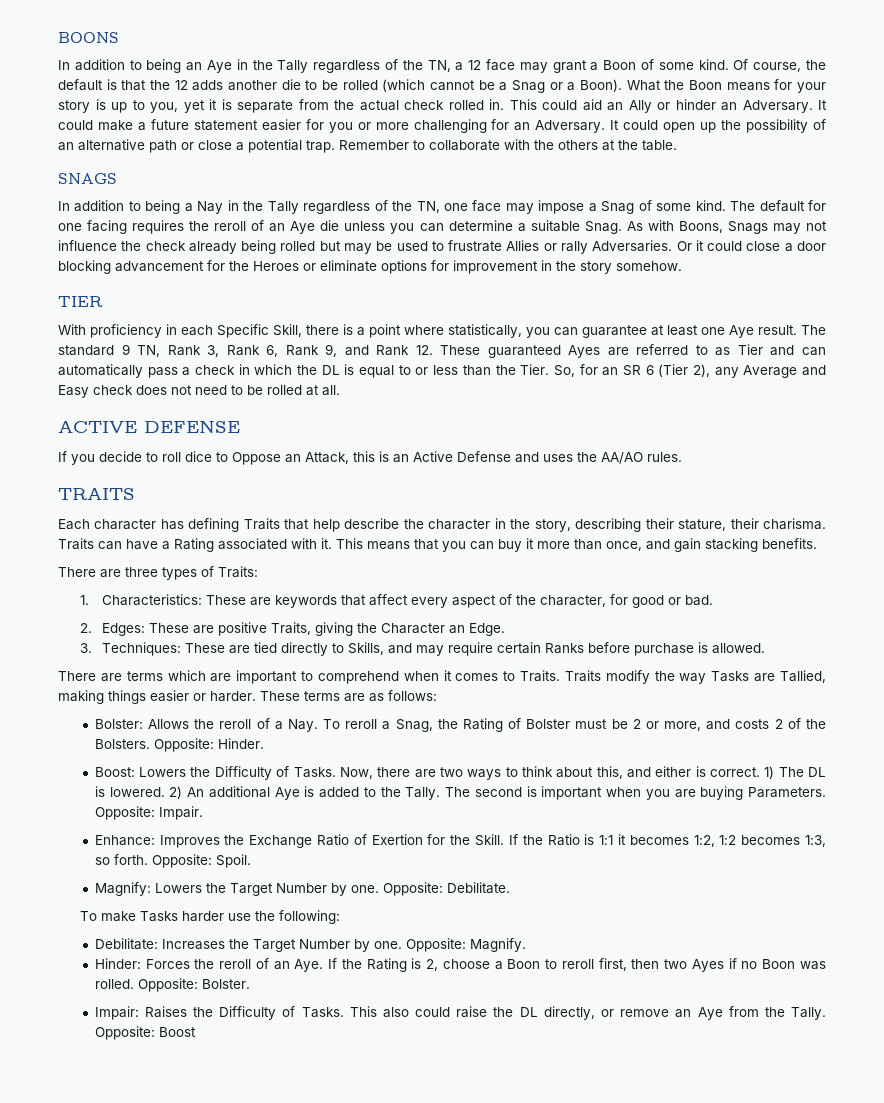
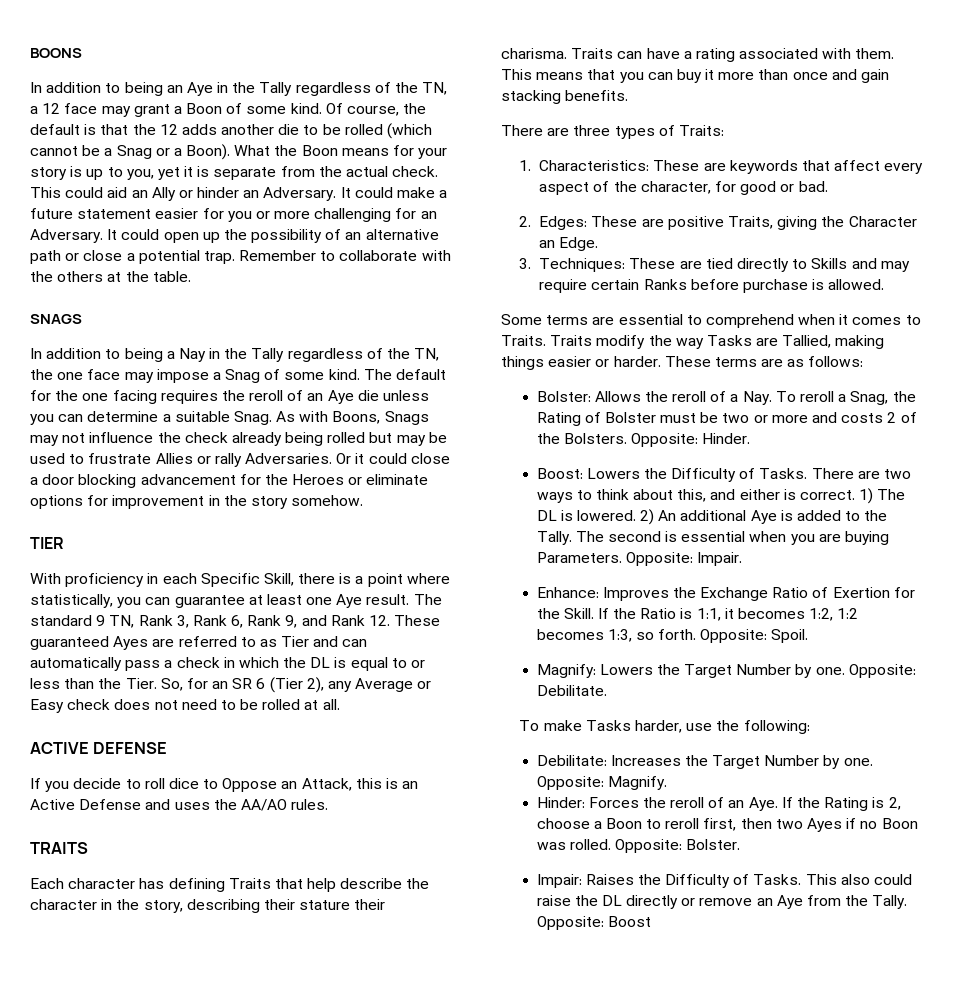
- What the Boon means for your story is up to you, yet it is separate from the actual check rolled in.
+ What the Boon means for your story is up to you, yet it is separate from the actual check.
- In addition to being a Nay in the Tally regardless of the TN, one face may impose a Snag of some kind.
+ In addition to being a Nay in the Tally regardless of the TN, the one face may impose a Snag of some kind.
- The default for one facing requires the reroll of an Aye die unless you can determine a suitable Snag.
+ The default for the one facing requires the reroll of an Aye die unless you can determine a suitable Snag.
- So, for an SR 6 (Tier 2), any Average and Easy check does not need to be rolled at all.
+ So, for an SR 6 (Tier 2), any Average or Easy check does not need to be rolled at all.
- Each character has defining Traits that help describe the character in the story, describing their stature, their charisma.
+ Each character has defining Traits that help describe the character in the story, describing their stature their charisma.
- Traits can have a Rating associated with it.
+ Traits can have a rating associated with them.
- This means that you can buy it more than once, and gain stacking benefits.
+ This means that you can buy it more than once and gain stacking benefits.
- 3. Techniques: These are tied directly to Skills, and may require certain Ranks before purchase is allowed.
+ 3. Techniques: These are tied directly to Skills and may require certain Ranks before purchase is allowed.
- There are terms which are important to comprehend when it comes to Traits.
+ Some terms are essential to comprehend when it comes to Traits.
- Bolster: Allows the reroll of a Nay. To reroll a Snag, the Rating of Bolster must be 2 or more, and costs 2 of the Bolsters.
+ Bolster: Allows the reroll of a Nay. To reroll a Snag, the Rating of Bolster must be two or more and costs 2 of the Bolsters.
- Now, there are two ways to think about this, and either is correct.
+ There are two ways to think about this, and either is correct.
- The second is important when you are buying Parameters.
+ The second is essential when you are buying Parameters.
- If the Ratio is 1:1 it becomes 1:2, 1:2 becomes 1:3, so forth.
+ If the Ratio is 1:1, it becomes 1:2, 1:2 becomes 1:3, so forth.
- To make Tasks harder use the following:
+ To make Tasks harder, use the following:
- This also could raise the DL directly, or remove an Aye from the Tally.
+ This also could raise the DL directly or remove an Aye from the Tally.

